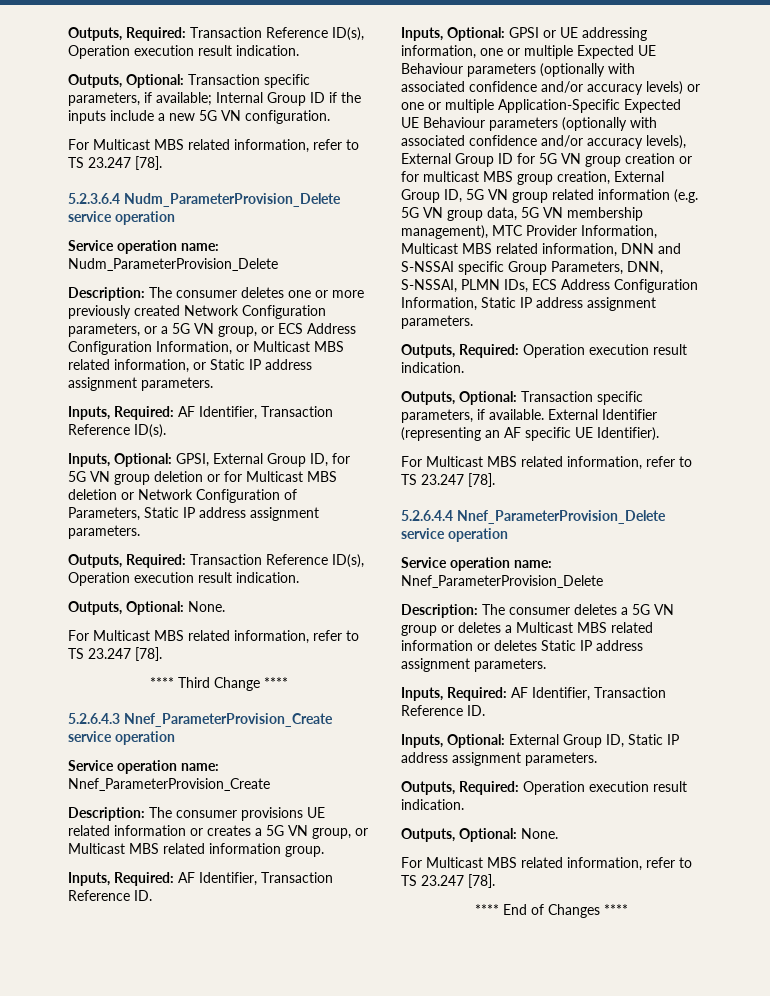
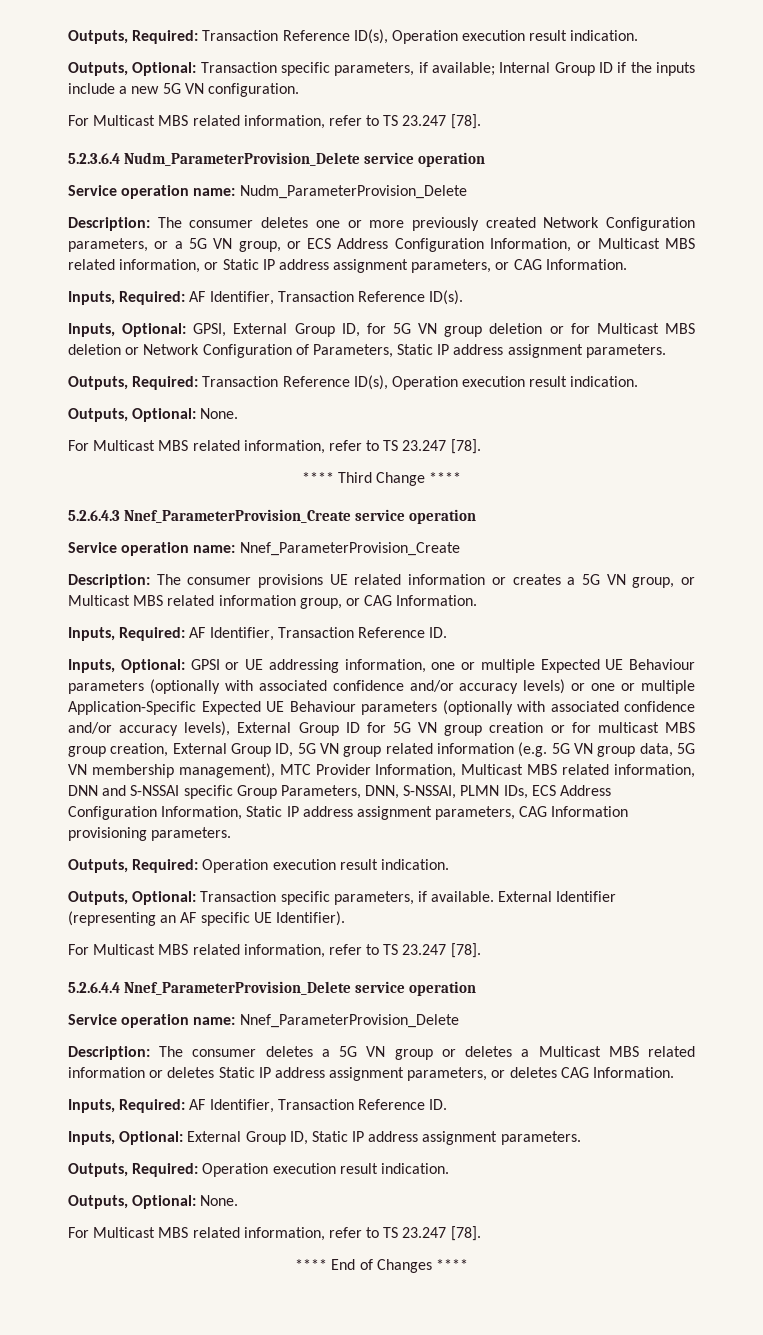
- Description: The consumer deletes one or more previously created Network Configuration parameters, or a 5G VN group, or ECS Address Configuration Information, or Multicast MBS related information, or Static IP address assignment parameters.
+ Description: The consumer deletes one or more previously created Network Configuration parameters, or a 5G VN group, or ECS Address Configuration Information, or Multicast MBS related information, or Static IP address assignment parameters, or CAG Information.
- Description: The consumer provisions UE related information or creates a 5G VN group, or Multicast MBS related information group.
+ Description: The consumer provisions UE related information or creates a 5G VN group, or Multicast MBS related information group, or CAG Information.
- GPSI or UE addressing information, one or multiple Expected UE Behaviour parameters (optionally with associated confidence and/or accuracy levels) or one or multiple Application-Specific Expected UE Behaviour parameters (optionally with associated confidence and/or accuracy levels), External Group ID for 5G VN group creation or for multicast MBS group creation, External Group ID, 5G VN group related information (e.g. 5G VN group data, 5G VN membership management), MTC Provider Information, Multicast MBS related information, DNN and S-NSSAI specific Group Parameters, DNN, S-NSSAI, PLMN IDs, ECS Address Configuration Information, Static IP address assignment parameters.
+ GPSI or UE addressing information, one or multiple Expected UE Behaviour parameters (optionally with associated confidence and/or accuracy levels) or one or multiple Application-Specific Expected UE Behaviour parameters (optionally with associated confidence and/or accuracy levels), External Group ID for 5G VN group creation or for multicast MBS group creation, External Group ID, 5G VN group related information (e.g. 5G VN group data, 5G VN membership management), MTC Provider Information, Multicast MBS related information, DNN and S-NSSAI specific Group Parameters, DNN, S-NSSAI, PLMN IDs, ECS Address Configuration Information, Static IP address assignment parameters, CAG Information provisioning parameters.
- Description: The consumer deletes a 5G VN group or deletes a Multicast MBS related information or deletes Static IP address assignment parameters.
+ Description: The consumer deletes a 5G VN group or deletes a Multicast MBS related information or deletes Static IP address assignment parameters, or deletes CAG Information.

